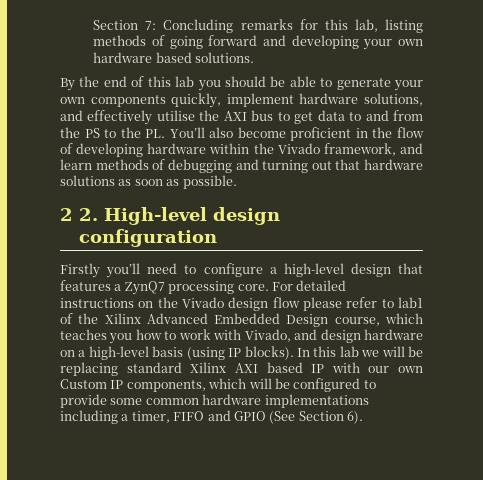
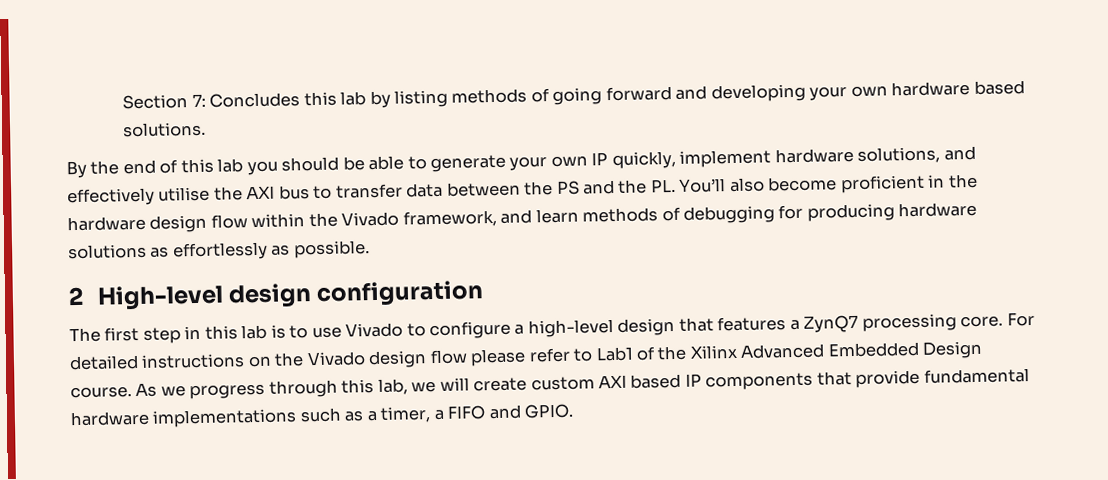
- Section 7: Concluding remarks for this lab, listing methods of going forward and developing your own hardware based solutions.
+ Section 7: Concludes this lab by listing methods of going forward and developing your own hardware based solutions.
- By the end of this lab you should be able to generate your own components quickly, implement hardware solutions, and effectively utilise the AXI bus to get data to and from the PS to the PL. You’ll also become proficient in the flow of developing hardware within the Vivado framework, and learn methods of debugging and turning out that hardware solutions as soon as possible.
+ By the end of this lab you should be able to generate your own IP quickly, implement hardware solutions, and effectively utilise the AXI bus to transfer data between the PS and the PL. You’ll also become proficient in the hardware design flow within the Vivado framework, and learn methods of debugging for producing hardware solutions as effortlessly as possible.
- 2 2. High-level design configuration
+ 2 High-level design configuration
- Firstly you’ll need to configure a high-level design that features a ZynQ7 processing core.
+ The first step in this lab is to use Vivado to configure a high-level design that features a ZynQ7 processing core.
- For detailed instructions on the Vivado design flow please refer to lab1 of the Xilinx Advanced Embedded Design course, which teaches you how to work with Vivado, and design hardware on a high-level basis (using IP blocks). In this lab we will be replacing standard Xilinx AXI based IP with our own Custom IP components, which will be configured to provide some common hardware implementations including a timer, FIFO and GPIO (See Section 6).
+ For detailed instructions on the Vivado design flow please refer to Lab1 of the Xilinx Advanced Embedded Design course. As we progress through this lab, we will create custom AXI based IP components that provide fundamental hardware implementations such as a timer, a FIFO and GPIO.

